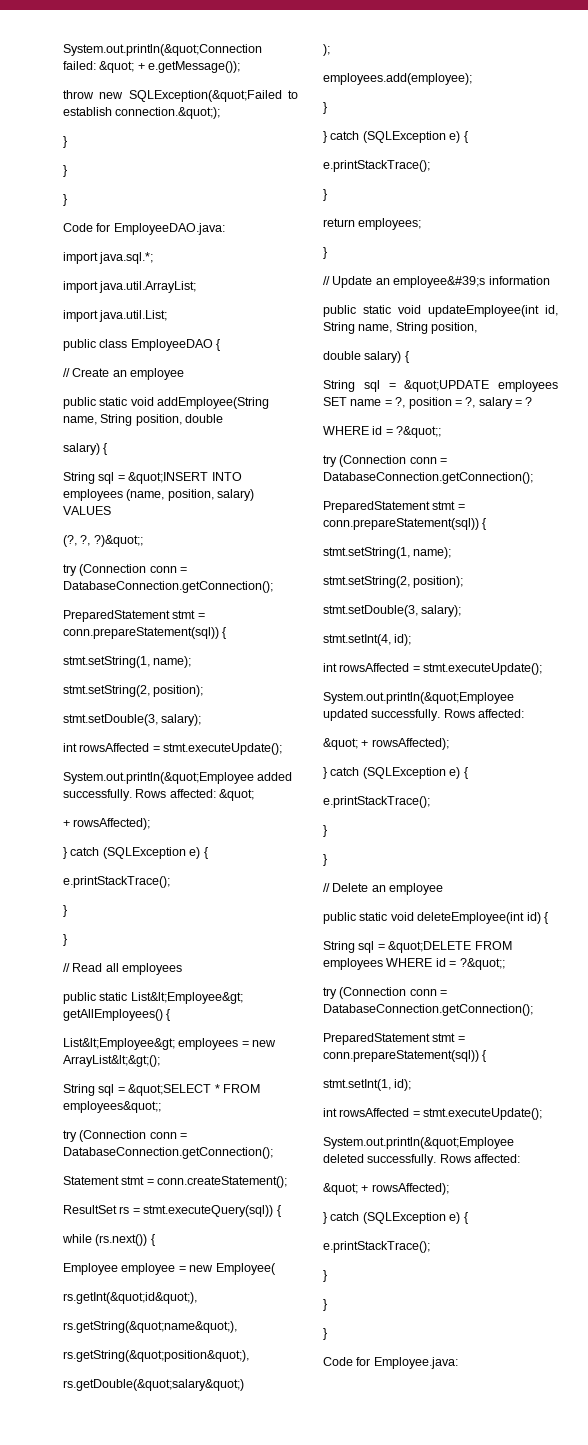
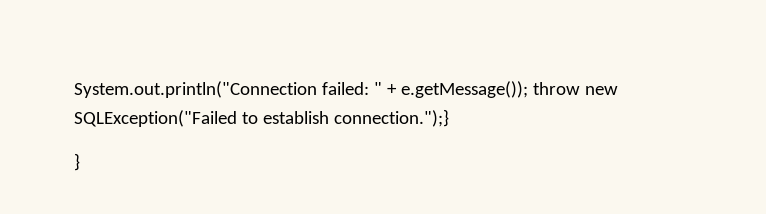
- System.out.println(&quot;Connection failed: &quot; + e.getMessage());
- throw new SQLException(&quot;Failed to establish connection.&quot;);
+ System.out.println("Connection failed: " + e.getMessage()); throw new SQLException("Failed to establish connection.");}
  }
- }
- }
- Code for EmployeeDAO.java:
- import java.sql.*;
- import java.util.ArrayList;
- import java.util.List;
- public class EmployeeDAO {
- // Create an employee
- public static void addEmployee(String name, String position, double
- salary) {
- String sql = &quot;INSERT INTO employees (name, position, salary) VALUES
- (?, ?, ?)&quot;;
- try (Connection conn = DatabaseConnection.getConnection();
- PreparedStatement stmt = conn.prepareStatement(sql)) {
- stmt.setString(1, name);
- stmt.setString(2, position);
- stmt.setDouble(3, salary);
- int rowsAffected = stmt.executeUpdate();
- System.out.println(&quot;Employee added successfully. Rows affected: &quot;
- + rowsAffected);
- } catch (SQLException e) {
- e.printStackTrace();
- }
- }
- // Read all employees
- public static List&lt;Employee&gt; getAllEmployees() {
- List&lt;Employee&gt; employees = new ArrayList&lt;&gt;();
- String sql = &quot;SELECT * FROM employees&quot;;
- try (Connection conn = DatabaseConnection.getConnection();
- Statement stmt = conn.createStatement();
- ResultSet rs = stmt.executeQuery(sql)) {
- while (rs.next()) {
- Employee employee = new Employee(
- rs.getInt(&quot;id&quot;),
- rs.getString(&quot;name&quot;),
- rs.getString(&quot;position&quot;),
- rs.getDouble(&quot;salary&quot;)
- );
- employees.add(employee);
- }
- } catch (SQLException e) {
- e.printStackTrace();
- }
- return employees;
- }
- // Update an employee&#39;s information
- public static void updateEmployee(int id, String name, String position,
- double salary) {
- String sql = &quot;UPDATE employees SET name = ?, position = ?, salary = ?
- WHERE id = ?&quot;;
- try (Connection conn = DatabaseConnection.getConnection();
- PreparedStatement stmt = conn.prepareStatement(sql)) {
- stmt.setString(1, name);
- stmt.setString(2, position);
- stmt.setDouble(3, salary);
- stmt.setInt(4, id);
- int rowsAffected = stmt.executeUpdate();
- System.out.println(&quot;Employee updated successfully. Rows affected:
- &quot; + rowsAffected);
- } catch (SQLException e) {
- e.printStackTrace();
- }
- }
- // Delete an employee
- public static void deleteEmployee(int id) {
- String sql = &quot;DELETE FROM employees WHERE id = ?&quot;;
- try (Connection conn = DatabaseConnection.getConnection();
- PreparedStatement stmt = conn.prepareStatement(sql)) {
- stmt.setInt(1, id);
- int rowsAffected = stmt.executeUpdate();
- System.out.println(&quot;Employee deleted successfully. Rows affected:
- &quot; + rowsAffected);
- } catch (SQLException e) {
- e.printStackTrace();
- }
- }
- }
- Code for Employee.java:

